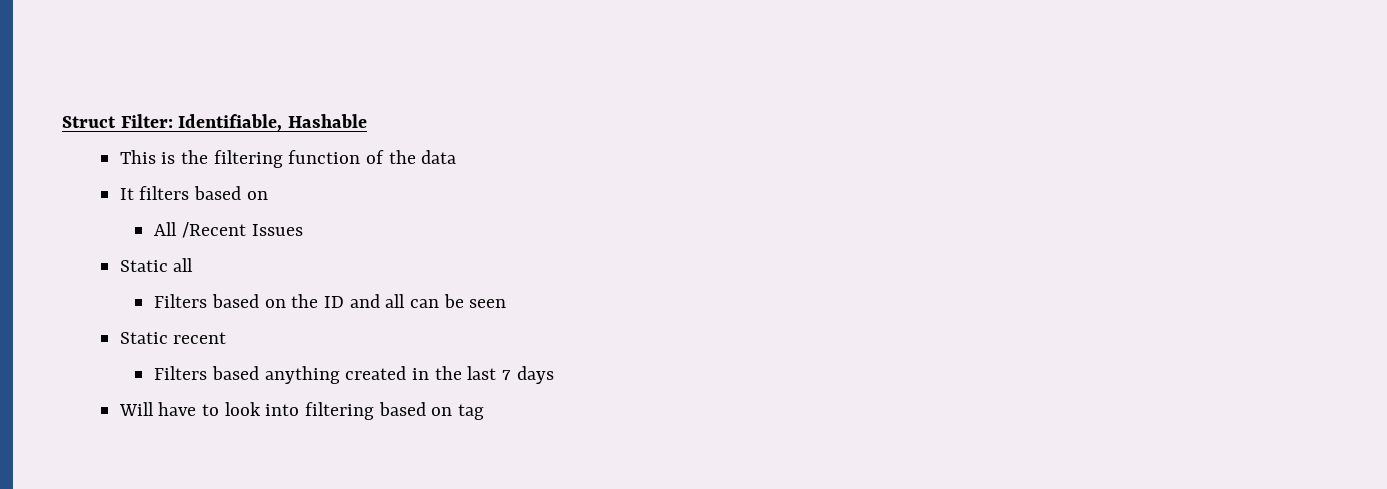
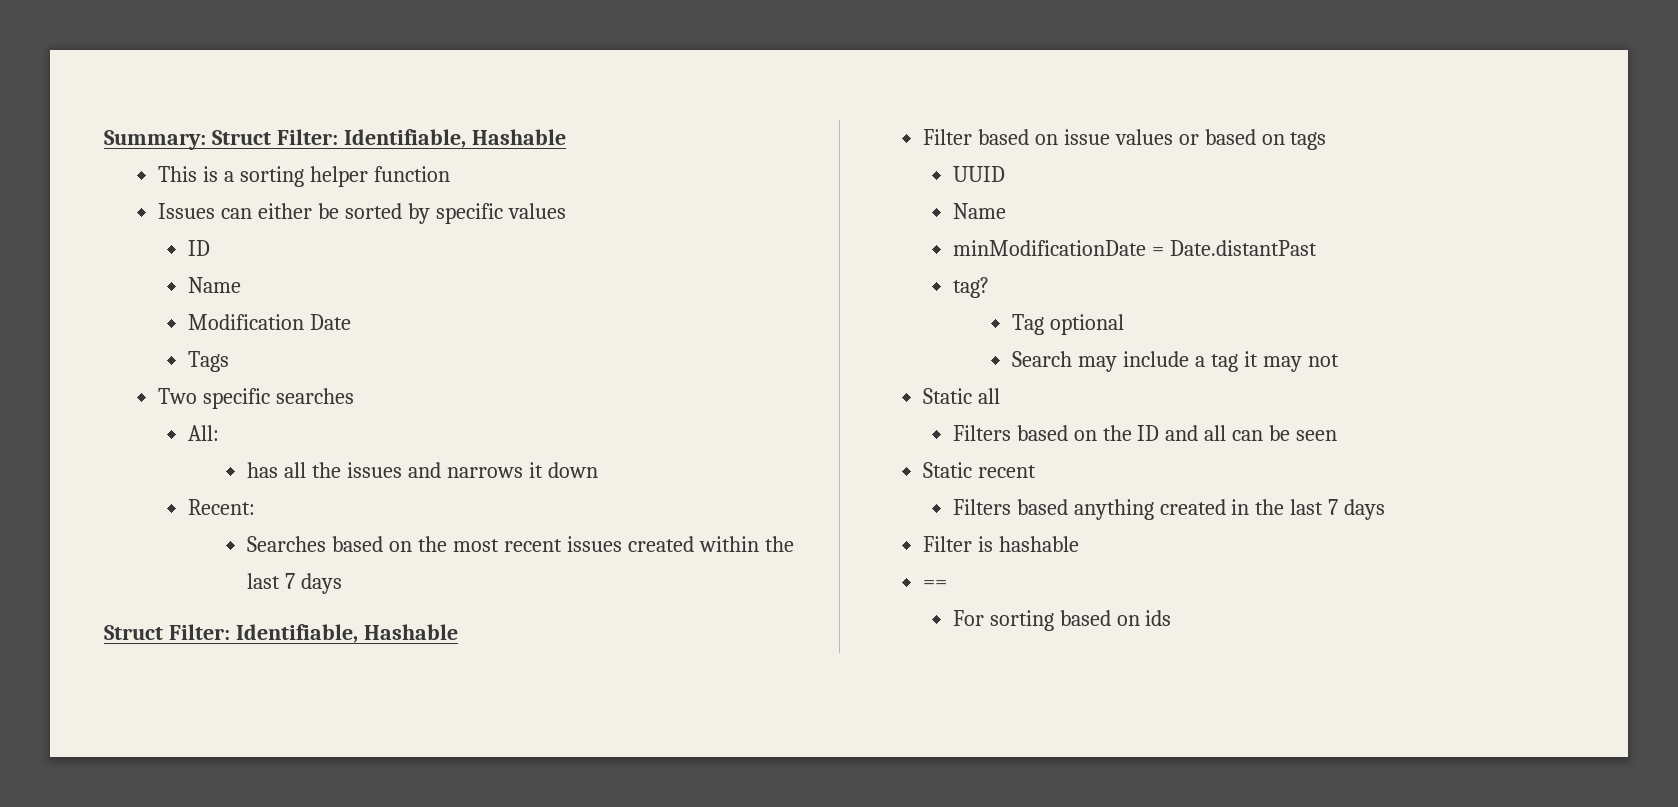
- Struct Filter: Identifiable, Hashable
+ Summary: Struct Filter: Identifiable, Hashable
- This is the filtering function of the data
- It filters based on
- All /Recent Issues
+ This is a sorting helper function
+ Issues can either be sorted by specific values
+ ID
+ Name
+ Modification Date
+ Tags
+ Two specific searches
+ All:
+ has all the issues and narrows it down
+ Recent:
+ Searches based on the most recent issues created within the last 7 days
+ Struct Filter: Identifiable, Hashable
+ Filter based on issue values or based on tags
+ UUID
+ Name
+ minModificationDate = Date.distantPast
+ tag?
+ Tag optional
+ Search may include a tag it may not
- Will have to look into filtering based on tag
+ Filter is hashable
+ ==
+ For sorting based on ids

